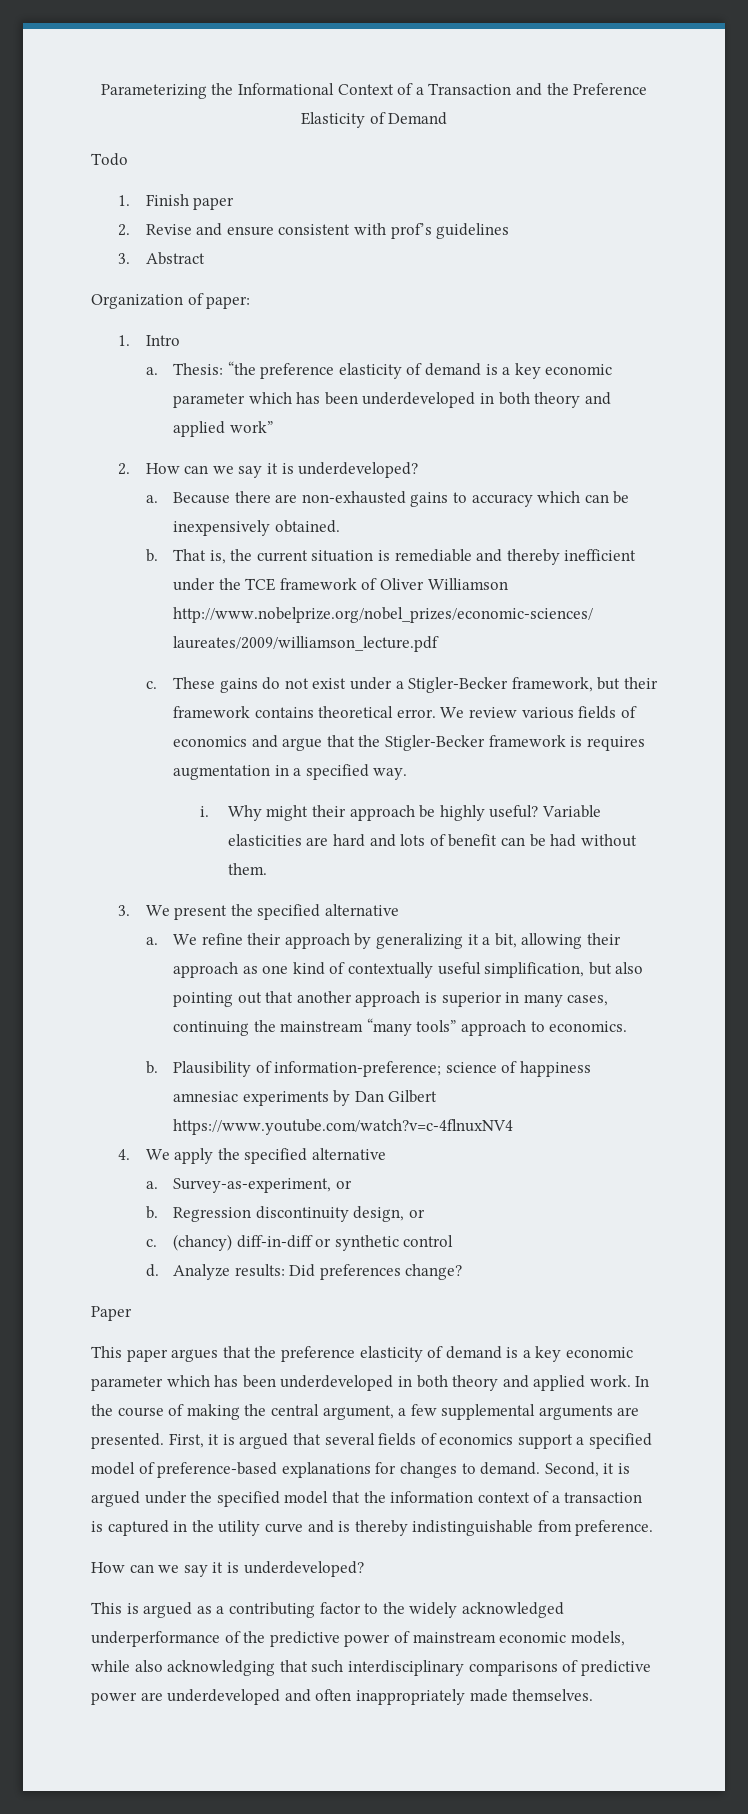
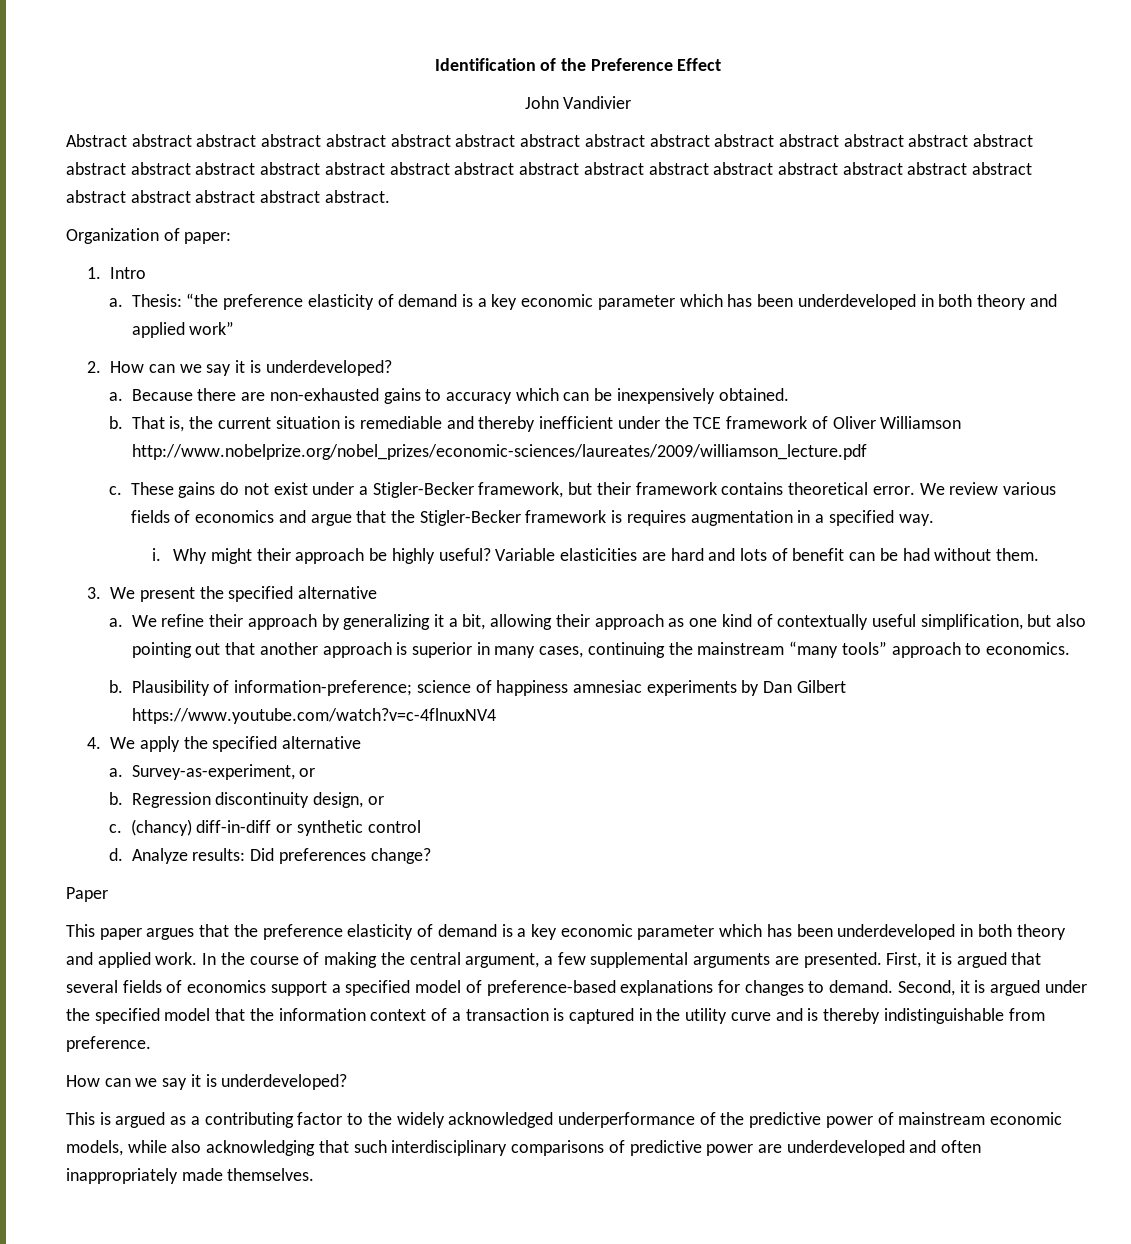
- Parameterizing the Informational Context of a Transaction and the Preference Elasticity of Demand
- Todo
- 1. Finish paper
- 2. Revise and ensure consistent with prof’s guidelines
- 3. Abstract
+ Identification of the Preference Effect
+ John Vandivier
+ Abstract abstract abstract abstract abstract abstract abstract abstract abstract abstract abstract abstract abstract abstract abstract abstract abstract abstract abstract abstract abstract abstract abstract abstract abstract abstract abstract abstract abstract abstract abstract abstract abstract abstract abstract.

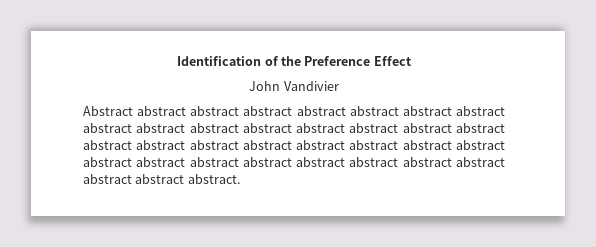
- Organization of paper:
- 1. Intro
- a. Thesis: “the preference elasticity of demand is a key economic parameter which has been underdeveloped in both theory and applied work”
- 2. How can we say it is underdeveloped?
- a. Because there are non-exhausted gains to accuracy which can be inexpensively obtained.
- b. That is, the current situation is remediable and thereby inefficient under the TCE framework of Oliver Williamson http://www.nobelprize.org/nobel_prizes/economic-sciences/laureates/2009/williamson_lecture.pdf
- c. These gains do not exist under a Stigler-Becker framework, but their framework contains theoretical error. We review various fields of economics and argue that the Stigler-Becker framework is requires augmentation in a specified way.
- i. Why might their approach be highly useful? Variable elasticities are hard and lots of benefit can be had without them.
- 3. We present the specified alternative
- a. We refine their approach by generalizing it a bit, allowing their approach as one kind of contextually useful simplification, but also pointing out that another approach is superior in many cases, continuing the mainstream “many tools” approach to economics.
- b. Plausibility of information-preference; science of happiness amnesiac experiments by Dan Gilbert https://www.youtube.com/watch?v=c-4flnuxNV4
- 4. We apply the specified alternative
- a. Survey-as-experiment, or
- b. Regression discontinuity design, or
- c. (chancy) diff-in-diff or synthetic control
- d. Analyze results: Did preferences change?
- Paper
- This paper argues that the preference elasticity of demand is a key economic parameter which has been underdeveloped in both theory and applied work. In the course of making the central argument, a few supplemental arguments are presented. First, it is argued that several fields of economics support a specified model of preference-based explanations for changes to demand. Second, it is argued under the specified model that the information context of a transaction is captured in the utility curve and is thereby indistinguishable from preference.
- How can we say it is underdeveloped?
- This is argued as a contributing factor to the widely acknowledged underperformance of the predictive power of mainstream economic models, while also acknowledging that such interdisciplinary comparisons of predictive power are underdeveloped and often inappropriately made themselves.

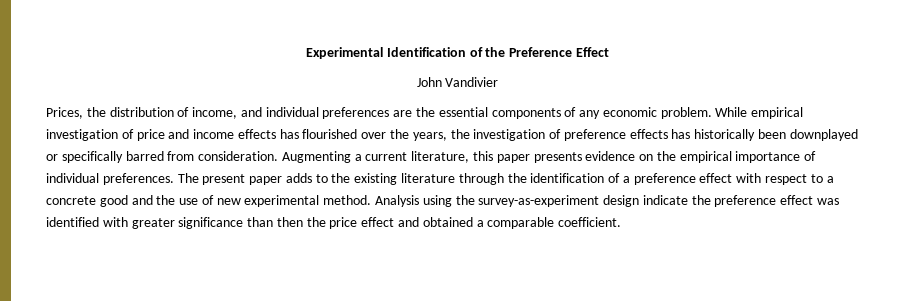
- Identification of the Preference Effect
+ Experimental Identification of the Preference Effect
- Abstract abstract abstract abstract abstract abstract abstract abstract abstract abstract abstract abstract abstract abstract abstract abstract abstract abstract abstract abstract abstract abstract abstract abstract abstract abstract abstract abstract abstract abstract abstract abstract abstract abstract abstract.
+ Prices, the distribution of income, and individual preferences are the essential components of any economic problem. While empirical investigation of price and income effects has flourished over the years, the investigation of preference effects has historically been downplayed or specifically barred from consideration. Augmenting a current literature, this paper presents evidence on the empirical importance of individual preferences. The present paper adds to the existing literature through the identification of a preference effect with respect to a concrete good and the use of new experimental method. Analysis using the survey-as-experiment design indicate the preference effect was identified with greater significance than then the price effect and obtained a comparable coefficient.

